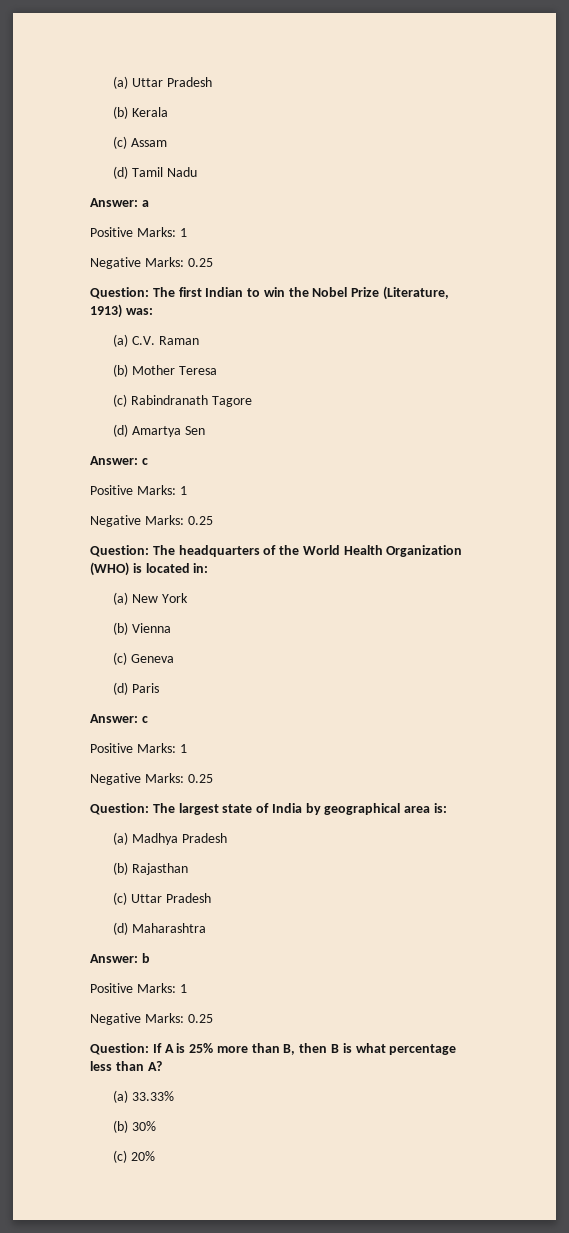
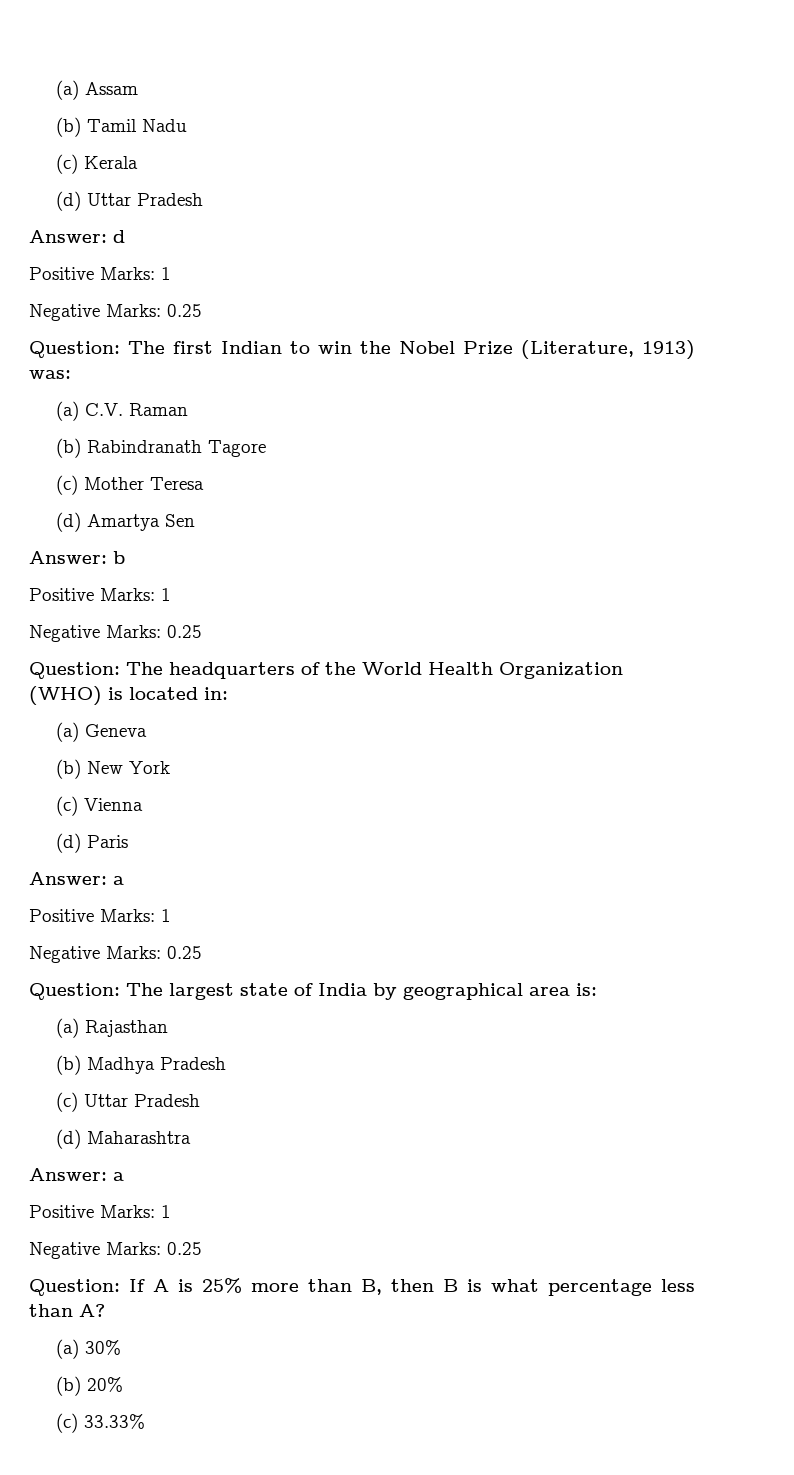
- (a) Uttar Pradesh
- (b) Kerala
- (c) Assam
- (d) Tamil Nadu
- Answer: a
+ (a) Assam
+ (b) Tamil Nadu
+ (c) Kerala
+ (d) Uttar Pradesh
+ Answer: d
- (b) Mother Teresa
+ (b) Rabindranath Tagore
+ (c) Mother Teresa
- (c) Rabindranath Tagore
  (d) Amartya Sen
- Answer: c
+ Answer: b
- (a) New York
+ (a) Geneva
+ (b) New York
- (b) Vienna
+ (c) Vienna
- (c) Geneva
  (d) Paris
- Answer: c
+ Answer: a
- (a) Madhya Pradesh
+ (a) Rajasthan
+ (b) Madhya Pradesh
- (b) Rajasthan
  (d) Maharashtra
- Answer: b
+ Answer: a
- (a) 33.33%
- (b) 30%
- (c) 20%
+ (a) 30%
+ (b) 20%
+ (c) 33.33%

